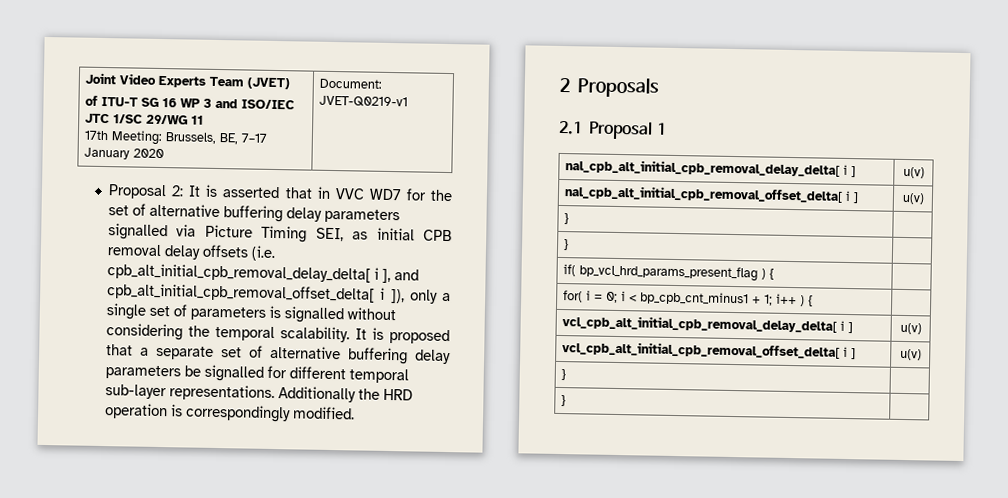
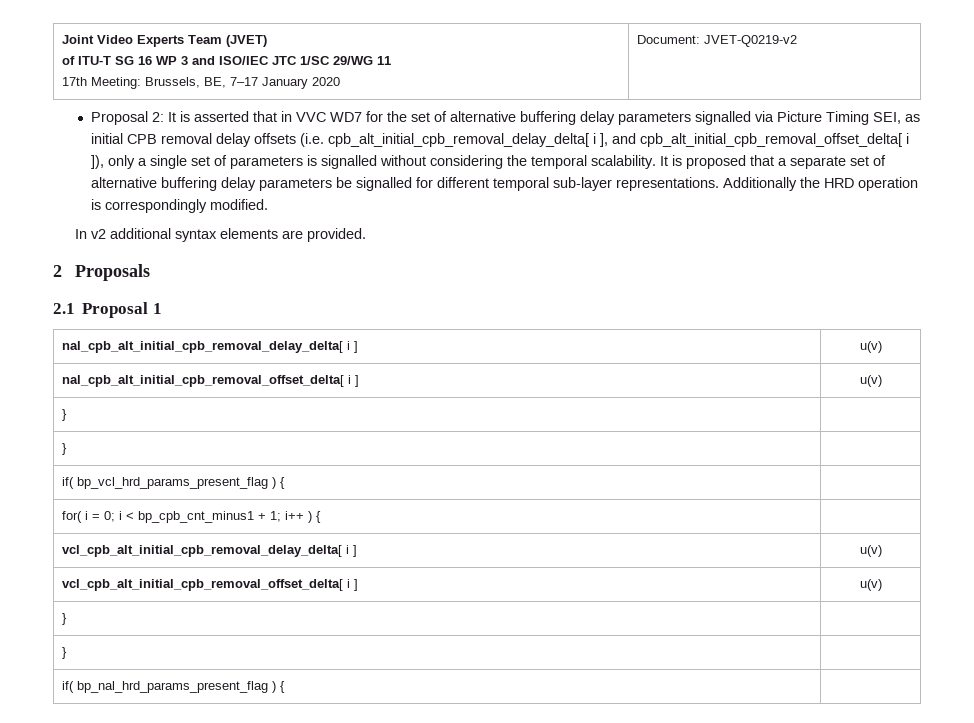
  Joint Video Experts Team (JVET)
  of ITU-T SG 16 WP 3 and ISO/IEC JTC 1/SC 29/WG 11
- 17th Meeting: Brussels, BE, 7–17 January 2020 | Document: JVET-Q0219-v1
+ 17th Meeting: Brussels, BE, 7–17 January 2020 | Document: JVET-Q0219-v2
+ In v2 additional syntax elements are provided.
+ if( bp_nal_hrd_params_present_flag ) { |

